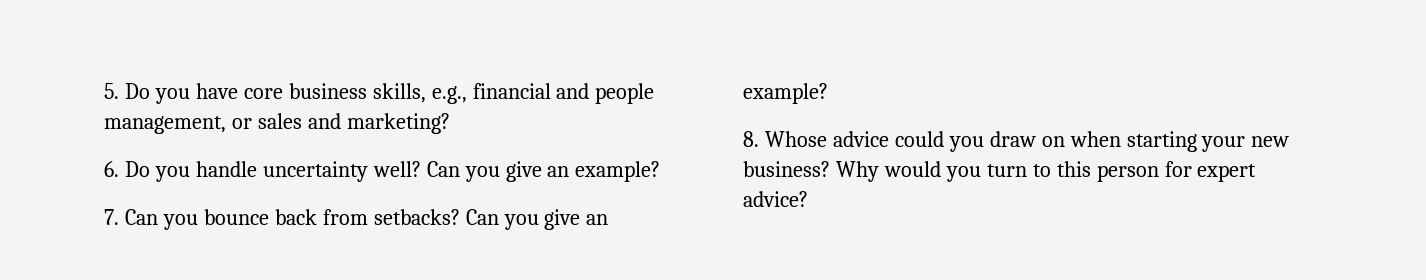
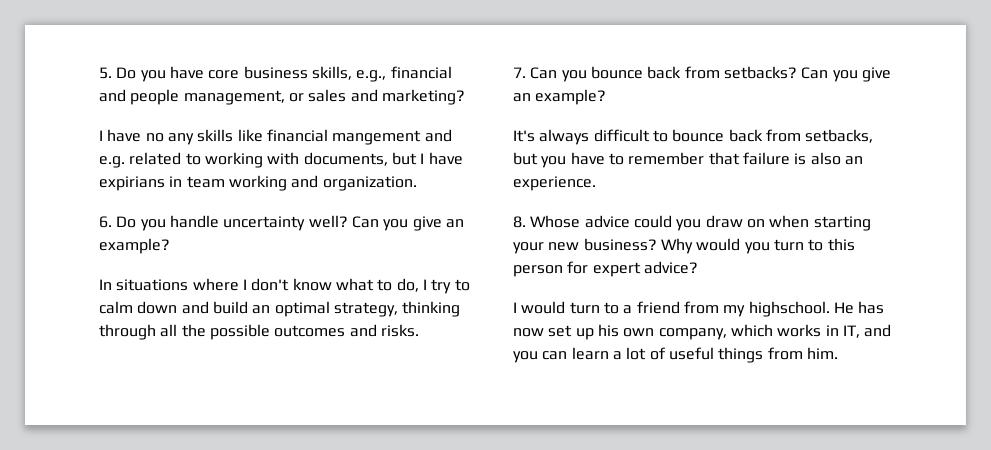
+ I have no any skills like financial mangement and e.g. related to working with documents, but I have expirians in team working and organization.
+ In situations where I don't know what to do, I try to calm down and build an optimal strategy, thinking through all the possible outcomes and risks.
+ It's always difficult to bounce back from setbacks, but you have to remember that failure is also an experience.
+ I would turn to a friend from my highschool. He has now set up his own company, which works in IT, and you can learn a lot of useful things from him.

